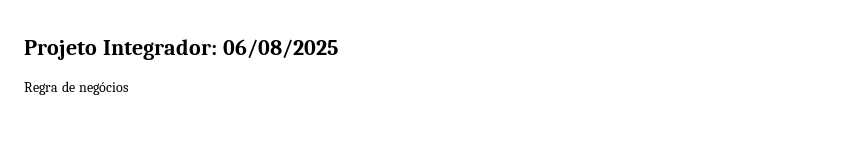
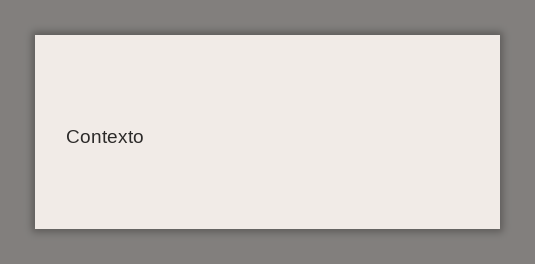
- Projeto Integrador: 06/08/2025
- Regra de negócios
+ Contexto

